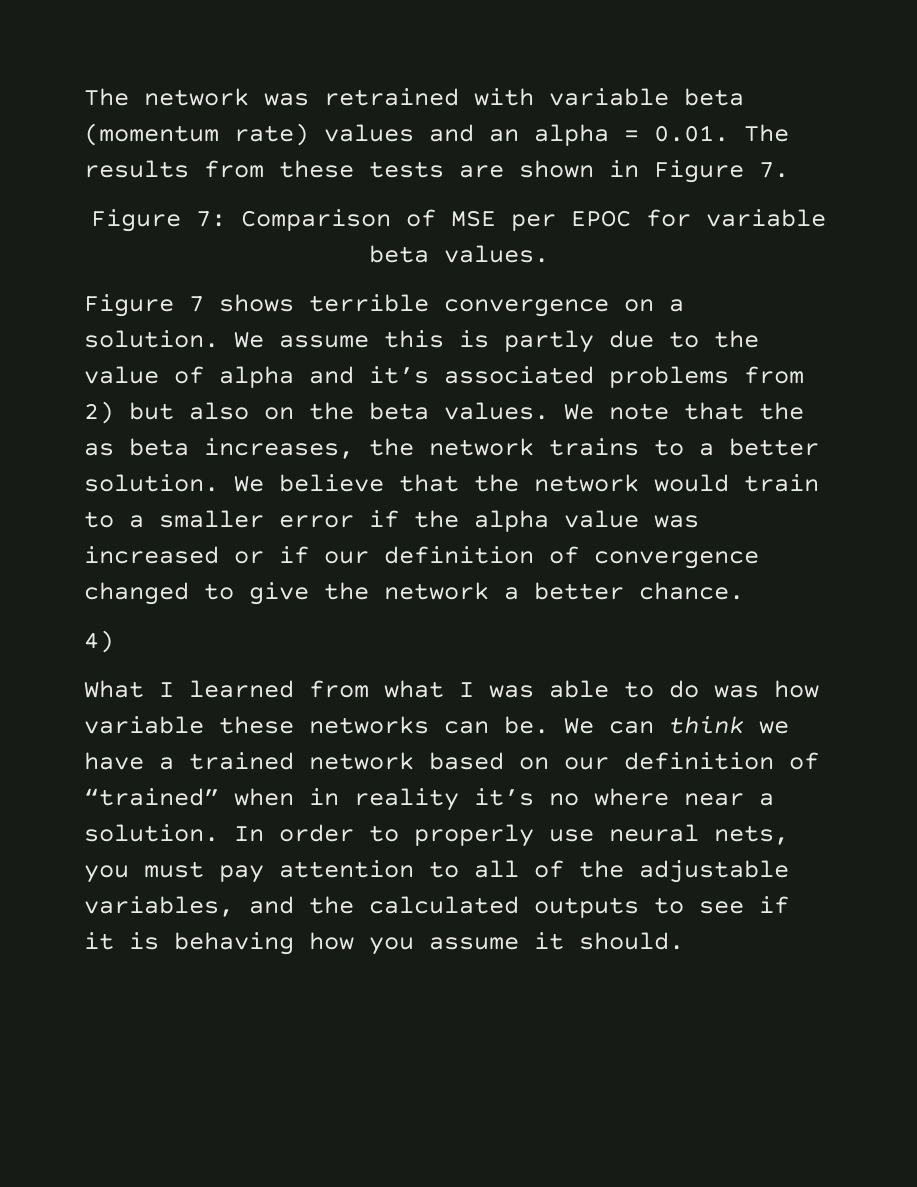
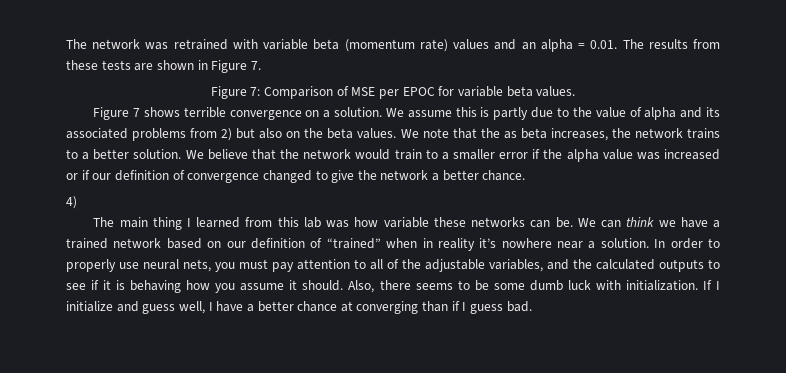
- We assume this is partly due to the value of alpha and it’s associated problems from 2) but also on the beta values.
+ We assume this is partly due to the value of alpha and its associated problems from 2) but also on the beta values.
- What I learned from what I was able to do was how variable these networks can be.
+ The main thing I learned from this lab was how variable these networks can be.
- We can think we have a trained network based on our definition of “trained” when in reality it’s no where near a solution.
+ We can think we have a trained network based on our definition of “trained” when in reality it’s nowhere near a solution.
+ Also, there seems to be some dumb luck with initialization. If I initialize and guess well, I have a better chance at converging than if I guess bad.

